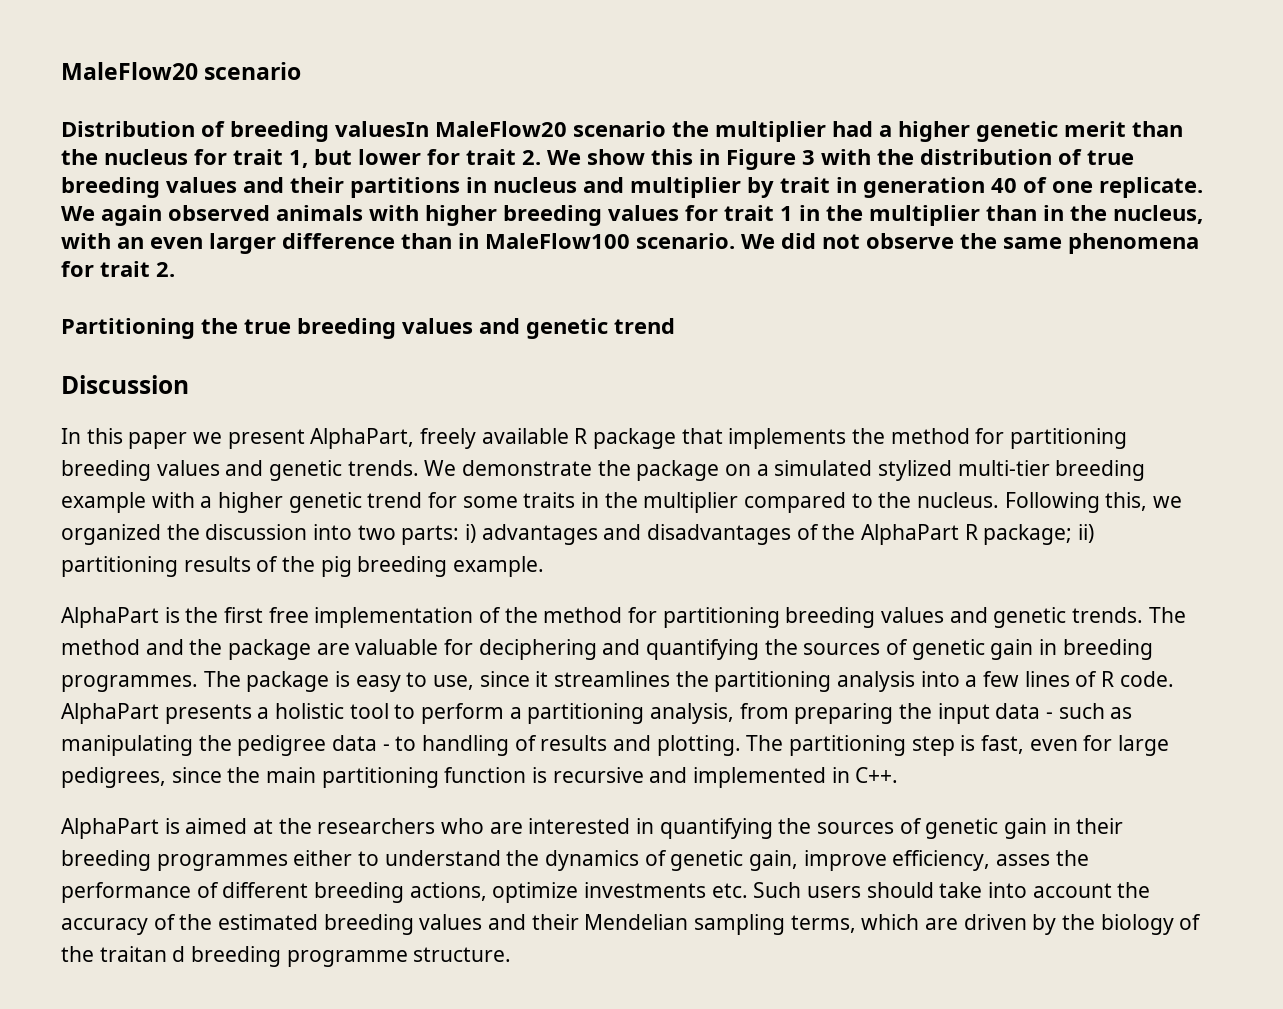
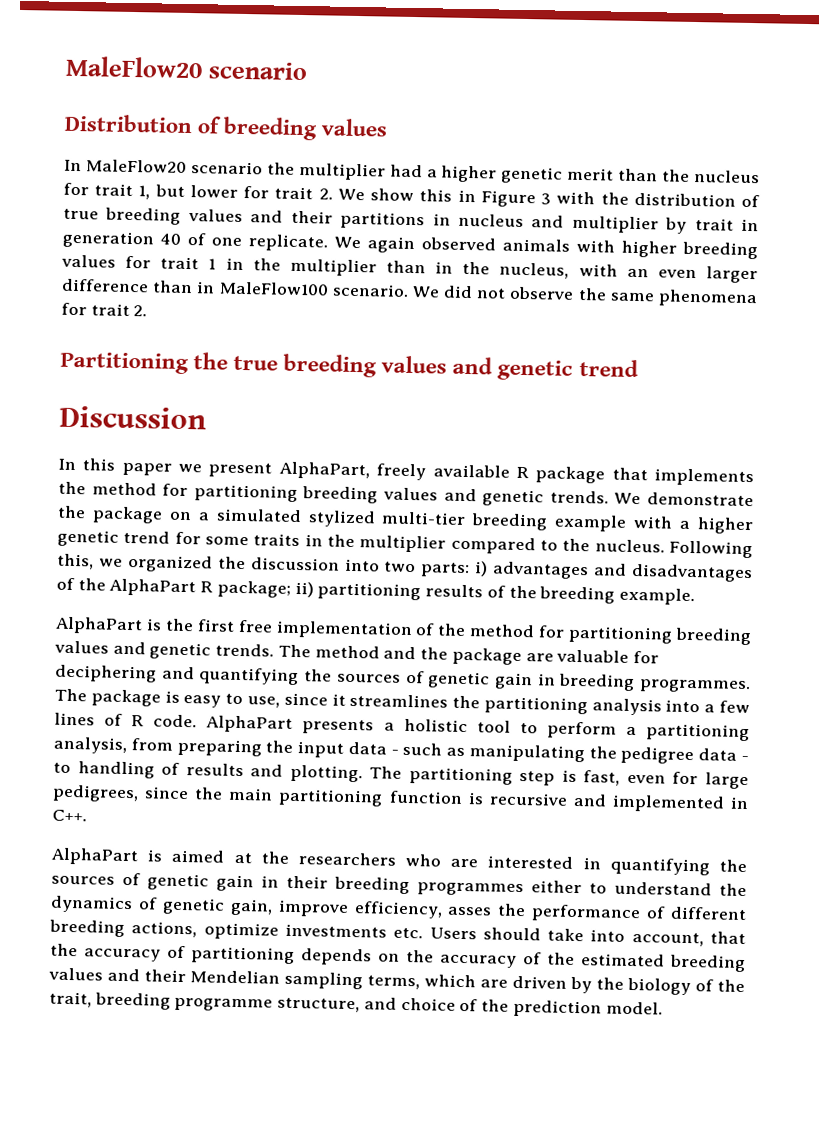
- Distribution of breeding valuesIn MaleFlow20 scenario the multiplier had a higher genetic merit than the nucleus for trait 1, but lower for trait 2. We show this in Figure 3 with the distribution of true breeding values and their partitions in nucleus and multiplier by trait in generation 40 of one replicate.
+ Distribution of breeding values
+ In MaleFlow20 scenario the multiplier had a higher genetic merit than the nucleus for trait 1, but lower for trait 2. We show this in Figure 3 with the distribution of true breeding values and their partitions in nucleus and multiplier by trait in generation 40 of one replicate.
- Following this, we organized the discussion into two parts: i) advantages and disadvantages of the AlphaPart R package; ii) partitioning results of the pig breeding example.
+ Following this, we organized the discussion into two parts: i) advantages and disadvantages of the AlphaPart R package; ii) partitioning results of the breeding example.
- AlphaPart is aimed at the researchers who are interested in quantifying the sources of genetic gain in their breeding programmes either to understand the dynamics of genetic gain, improve efficiency, asses the performance of different breeding actions, optimize investments etc. Such users should take into account the accuracy of the estimated breeding values and their Mendelian sampling terms, which are driven by the biology of the traitan d breeding programme structure.
+ AlphaPart is aimed at the researchers who are interested in quantifying the sources of genetic gain in their breeding programmes either to understand the dynamics of genetic gain, improve efficiency, asses the performance of different breeding actions, optimize investments etc. Users should take into account, that the accuracy of partitioning depends on the accuracy of the estimated breeding values and their Mendelian sampling terms, which are driven by the biology of the trait, breeding programme structure, and choice of the prediction model.

